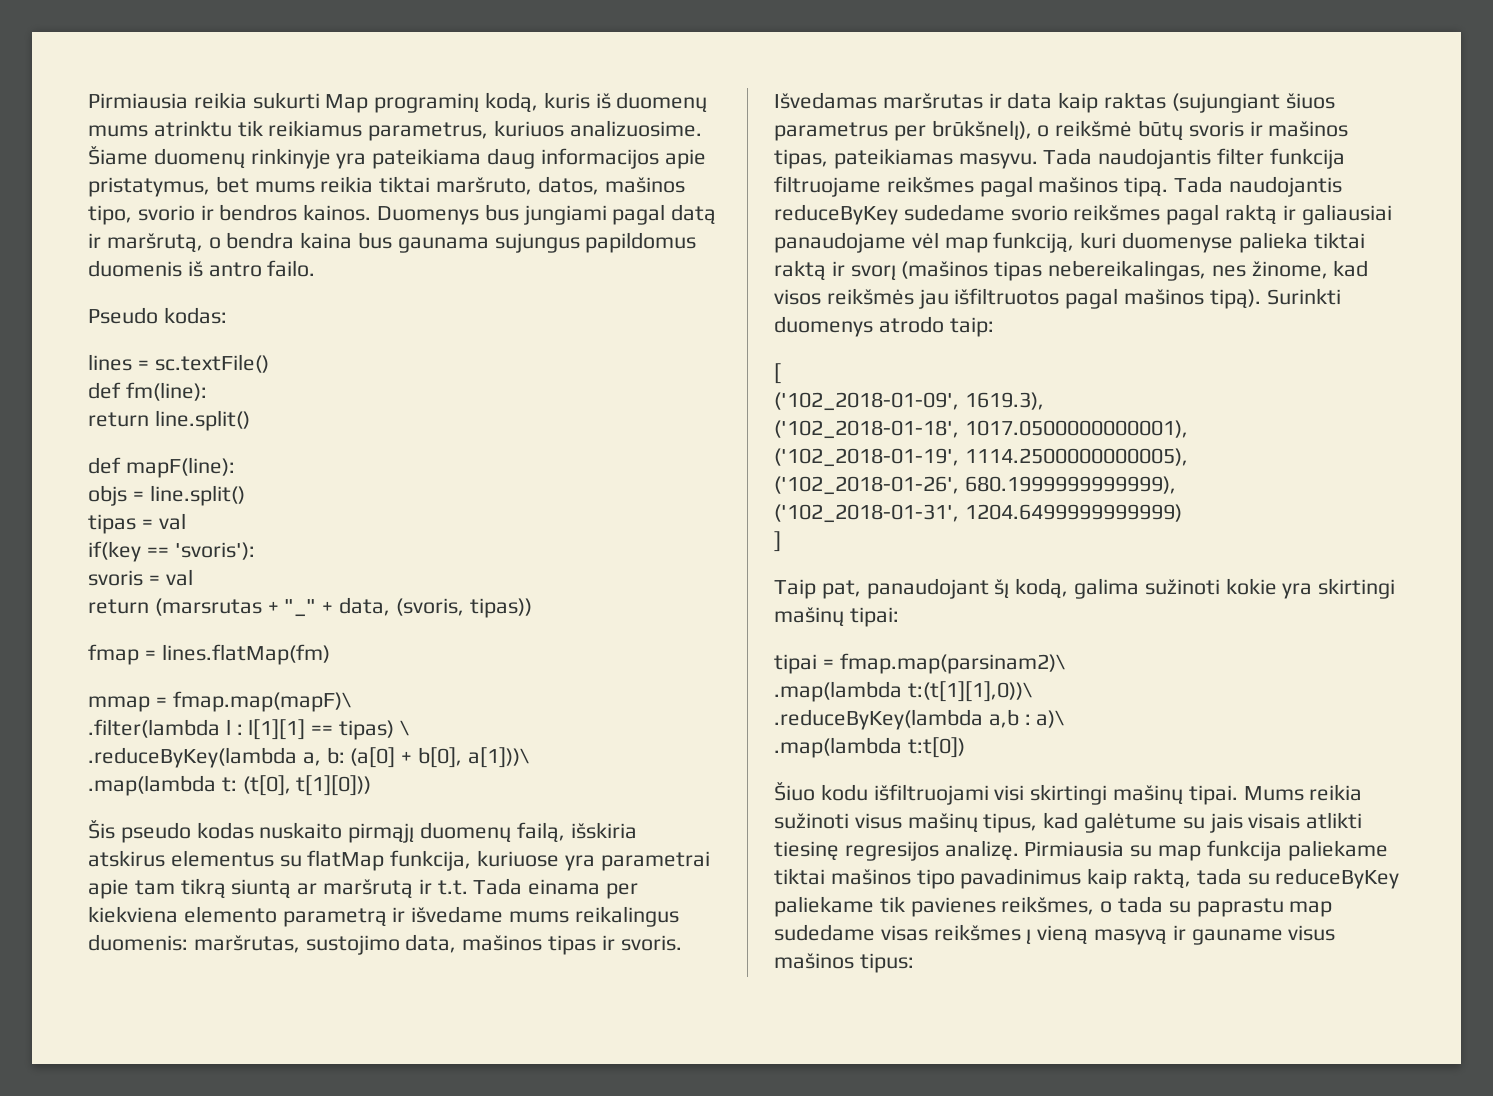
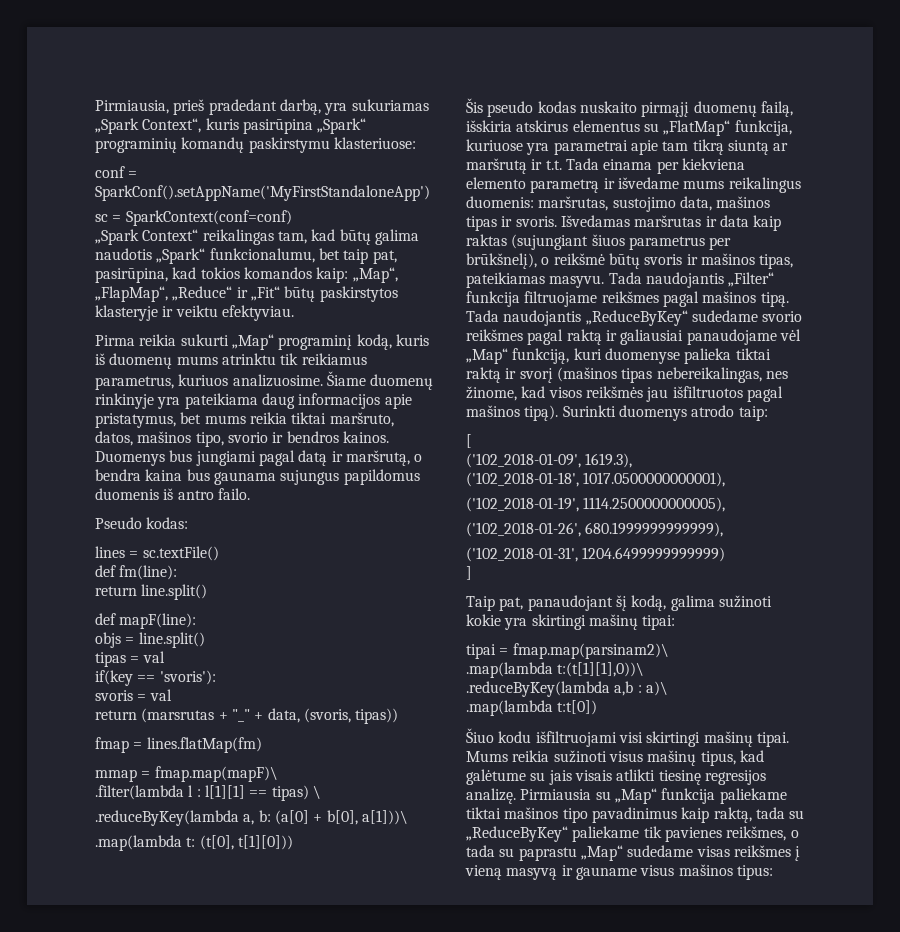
- Pirmiausia reikia sukurti Map programinį kodą, kuris iš duomenų mums atrinktu tik reikiamus parametrus, kuriuos analizuosime.
+ Pirmiausia, prieš pradedant darbą, yra sukuriamas „Spark Context“, kuris pasirūpina „Spark“ programinių komandų paskirstymu klasteriuose:
+ conf = SparkConf().setAppName('MyFirstStandaloneApp')
+ sc = SparkContext(conf=conf)
+ „Spark Context“ reikalingas tam, kad būtų galima naudotis „Spark“ funkcionalumu, bet taip pat, pasirūpina, kad tokios komandos kaip: „Map“, „FlapMap“, „Reduce“ ir „Fit“ būtų paskirstytos klasteryje ir veiktu efektyviau.
+ Pirma reikia sukurti „Map“ programinį kodą, kuris iš duomenų mums atrinktu tik reikiamus parametrus, kuriuos analizuosime.
- Šis pseudo kodas nuskaito pirmąjį duomenų failą, išskiria atskirus elementus su flatMap funkcija, kuriuose yra parametrai apie tam tikrą siuntą ar maršrutą ir t.t. Tada einama per kiekviena elemento parametrą ir išvedame mums reikalingus duomenis: maršrutas, sustojimo data, mašinos tipas ir svoris.
+ Šis pseudo kodas nuskaito pirmąjį duomenų failą, išskiria atskirus elementus su „FlatMap“ funkcija, kuriuose yra parametrai apie tam tikrą siuntą ar maršrutą ir t.t. Tada einama per kiekviena elemento parametrą ir išvedame mums reikalingus duomenis: maršrutas, sustojimo data, mašinos tipas ir svoris.
- Tada naudojantis filter funkcija filtruojame reikšmes pagal mašinos tipą.
+ Tada naudojantis „Filter“ funkcija filtruojame reikšmes pagal mašinos tipą.
- Tada naudojantis reduceByKey sudedame svorio reikšmes pagal raktą ir galiausiai panaudojame vėl map funkciją, kuri duomenyse palieka tiktai raktą ir svorį (mašinos tipas nebereikalingas, nes žinome, kad visos reikšmės jau išfiltruotos pagal mašinos tipą).
+ Tada naudojantis „ReduceByKey“ sudedame svorio reikšmes pagal raktą ir galiausiai panaudojame vėl „Map“ funkciją, kuri duomenyse palieka tiktai raktą ir svorį (mašinos tipas nebereikalingas, nes žinome, kad visos reikšmės jau išfiltruotos pagal mašinos tipą).
- Pirmiausia su map funkcija paliekame tiktai mašinos tipo pavadinimus kaip raktą, tada su reduceByKey paliekame tik pavienes reikšmes, o tada su paprastu map sudedame visas reikšmes į vieną masyvą ir gauname visus mašinos tipus:
+ Pirmiausia su „Map“ funkcija paliekame tiktai mašinos tipo pavadinimus kaip raktą, tada su „ReduceByKey“ paliekame tik pavienes reikšmes, o tada su paprastu „Map“ sudedame visas reikšmes į vieną masyvą ir gauname visus mašinos tipus:

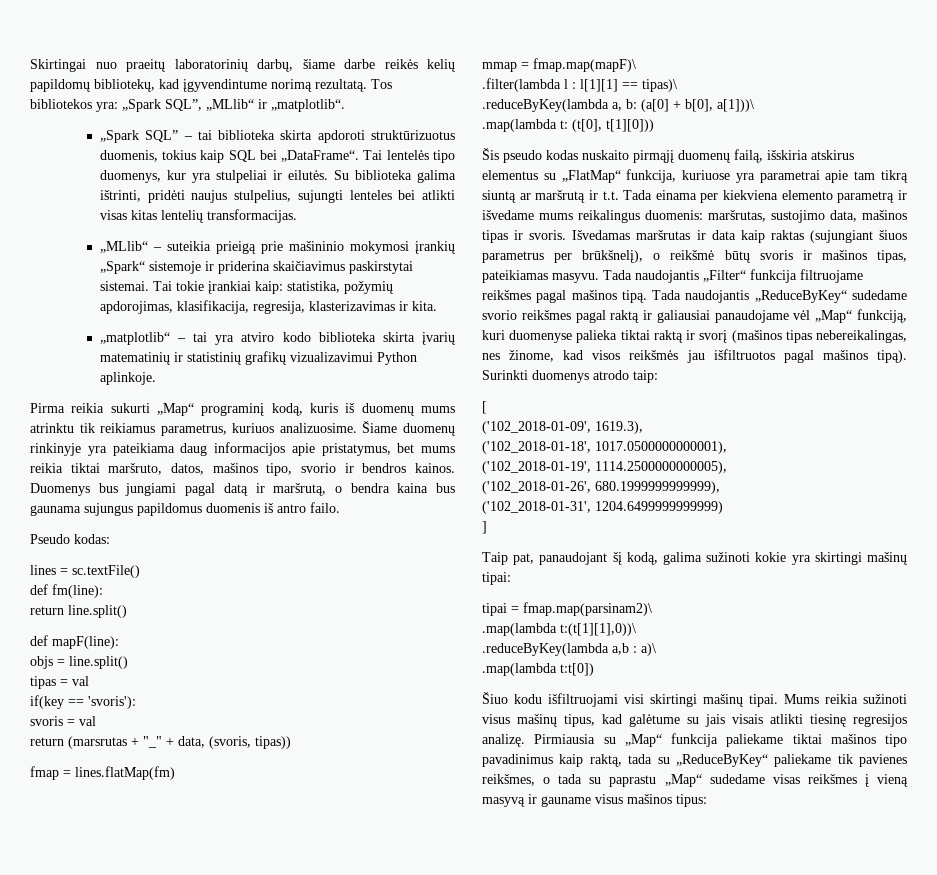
- Pirmiausia, prieš pradedant darbą, yra sukuriamas „Spark Context“, kuris pasirūpina „Spark“ programinių komandų paskirstymu klasteriuose:
- conf = SparkConf().setAppName('MyFirstStandaloneApp')
- sc = SparkContext(conf=conf)
- „Spark Context“ reikalingas tam, kad būtų galima naudotis „Spark“ funkcionalumu, bet taip pat, pasirūpina, kad tokios komandos kaip: „Map“, „FlapMap“, „Reduce“ ir „Fit“ būtų paskirstytos klasteryje ir veiktu efektyviau.
+ Skirtingai nuo praeitų laboratorinių darbų, šiame darbe reikės kelių papildomų bibliotekų, kad įgyvendintume norimą rezultatą. Tos bibliotekos yra: „Spark SQL”, „MLlib“ ir „matplotlib“.
+ „Spark SQL” – tai biblioteka skirta apdoroti struktūrizuotus duomenis, tokius kaip SQL bei „DataFrame“. Tai lentelės tipo duomenys, kur yra stulpeliai ir eilutės. Su biblioteka galima ištrinti, pridėti naujus stulpelius, sujungti lenteles bei atlikti visas kitas lentelių transformacijas.
+ „MLlib“ – suteikia prieigą prie mašininio mokymosi įrankių „Spark“ sistemoje ir priderina skaičiavimus paskirstytai sistemai. Tai tokie įrankiai kaip: statistika, požymių apdorojimas, klasifikacija, regresija, klasterizavimas ir kita.
+ „matplotlib“ – tai yra atviro kodo biblioteka skirta įvarių matematinių ir statistinių grafikų vizualizavimui Python aplinkoje.
- .filter(lambda l : l[1][1] == tipas) \
+ .filter(lambda l : l[1][1] == tipas)\

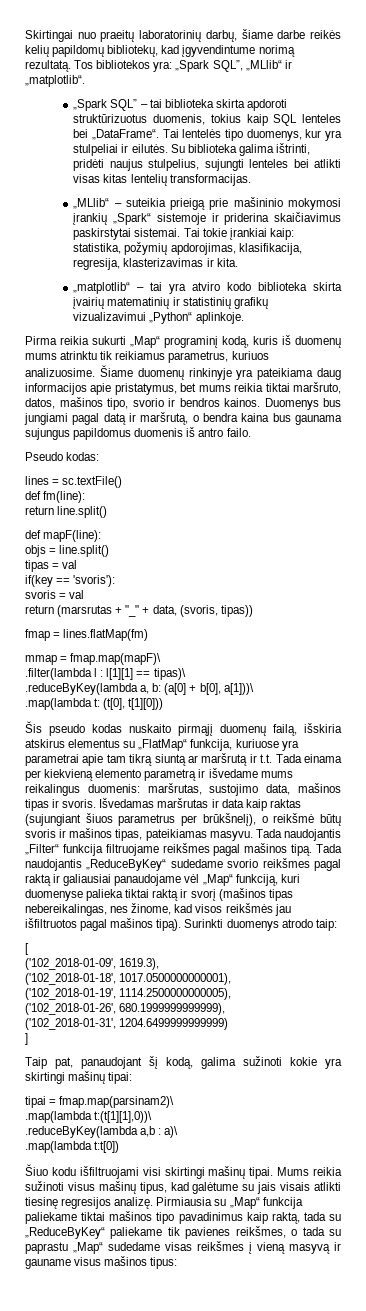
- „Spark SQL” – tai biblioteka skirta apdoroti struktūrizuotus duomenis, tokius kaip SQL bei „DataFrame“.
+ „Spark SQL” – tai biblioteka skirta apdoroti struktūrizuotus duomenis, tokius kaip SQL lenteles bei „DataFrame“.
- „matplotlib“ – tai yra atviro kodo biblioteka skirta įvarių matematinių ir statistinių grafikų vizualizavimui Python aplinkoje.
+ „matplotlib“ – tai yra atviro kodo biblioteka skirta įvairių matematinių ir statistinių grafikų vizualizavimui „Python“ aplinkoje.
- Šis pseudo kodas nuskaito pirmąjį duomenų failą, išskiria atskirus elementus su „FlatMap“ funkcija, kuriuose yra parametrai apie tam tikrą siuntą ar maršrutą ir t.t. Tada einama per kiekviena elemento parametrą ir išvedame mums reikalingus duomenis: maršrutas, sustojimo data, mašinos tipas ir svoris.
+ Šis pseudo kodas nuskaito pirmąjį duomenų failą, išskiria atskirus elementus su „FlatMap“ funkcija, kuriuose yra parametrai apie tam tikrą siuntą ar maršrutą ir t.t. Tada einama per kiekvieną elemento parametrą ir išvedame mums reikalingus duomenis: maršrutas, sustojimo data, mašinos tipas ir svoris.

